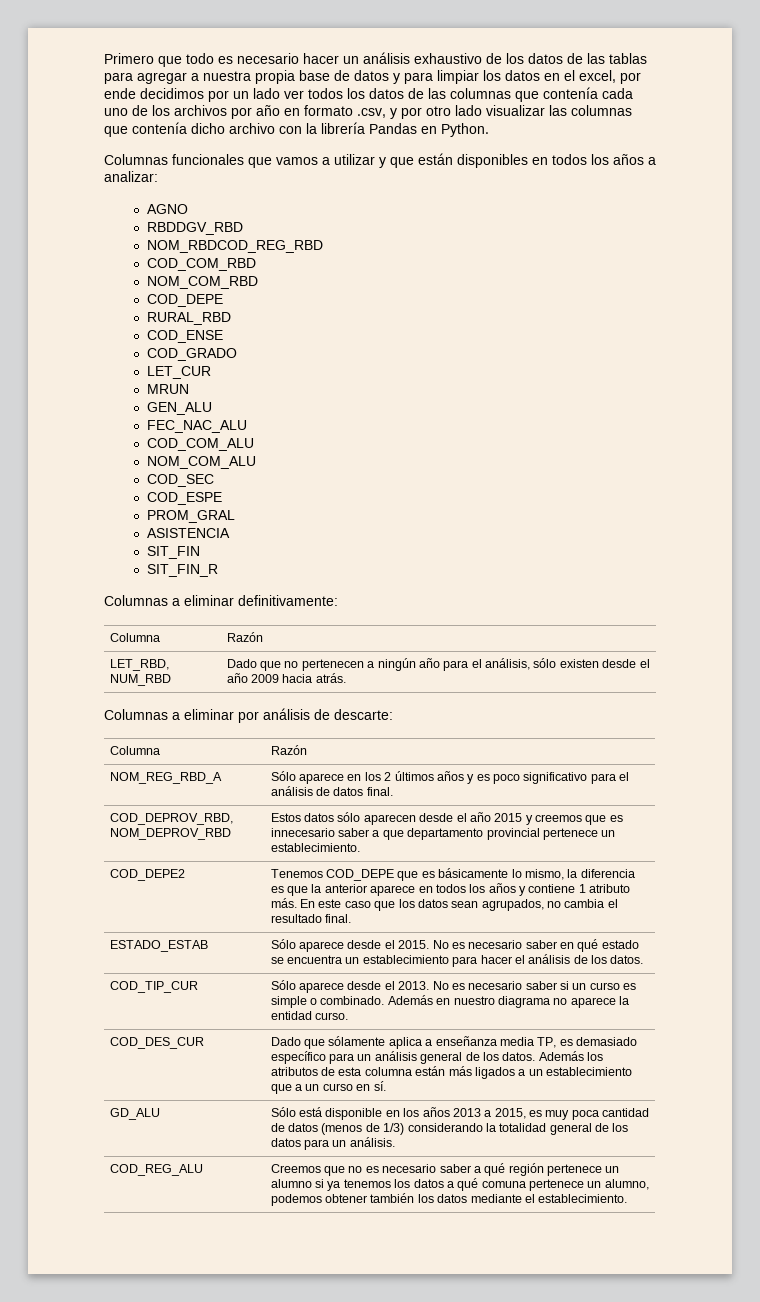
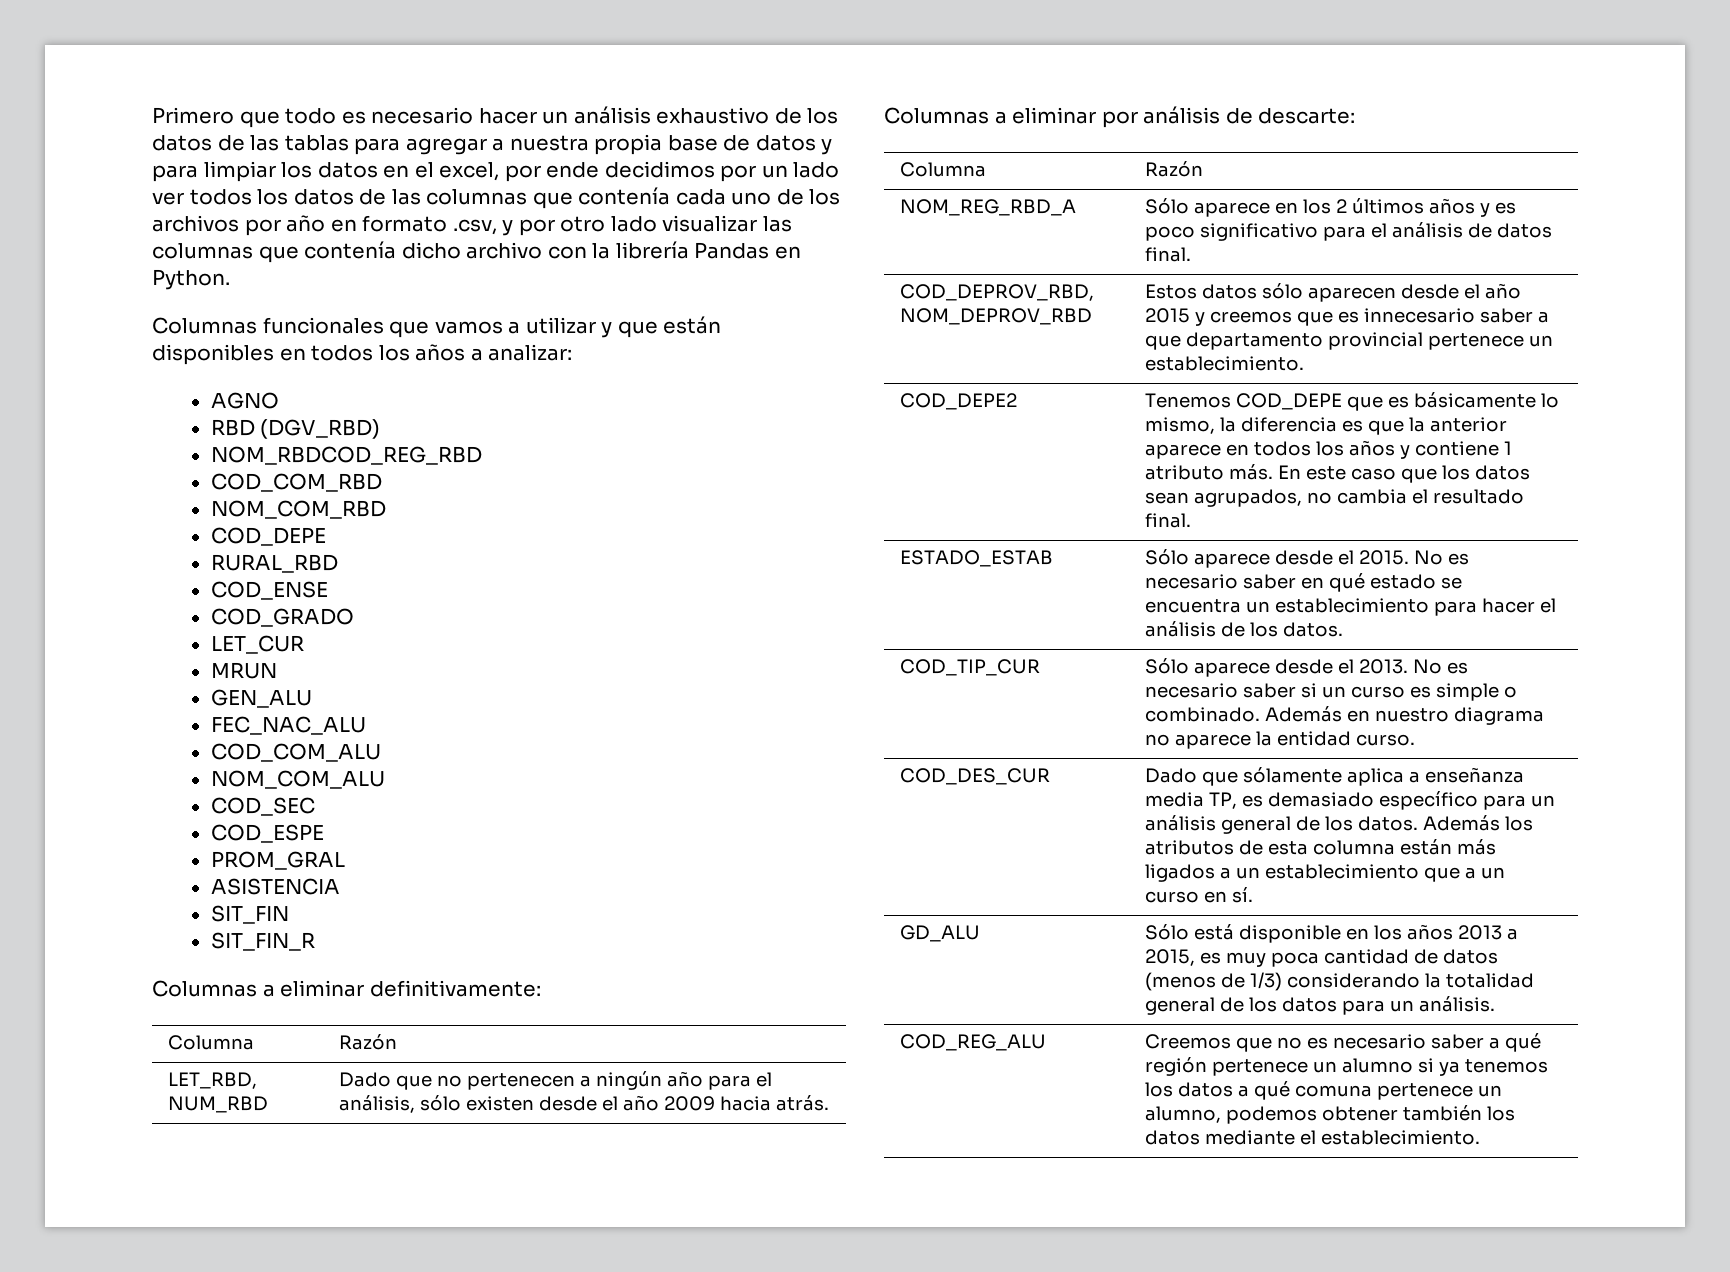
- RBDDGV_RBD
+ RBD (DGV_RBD)

